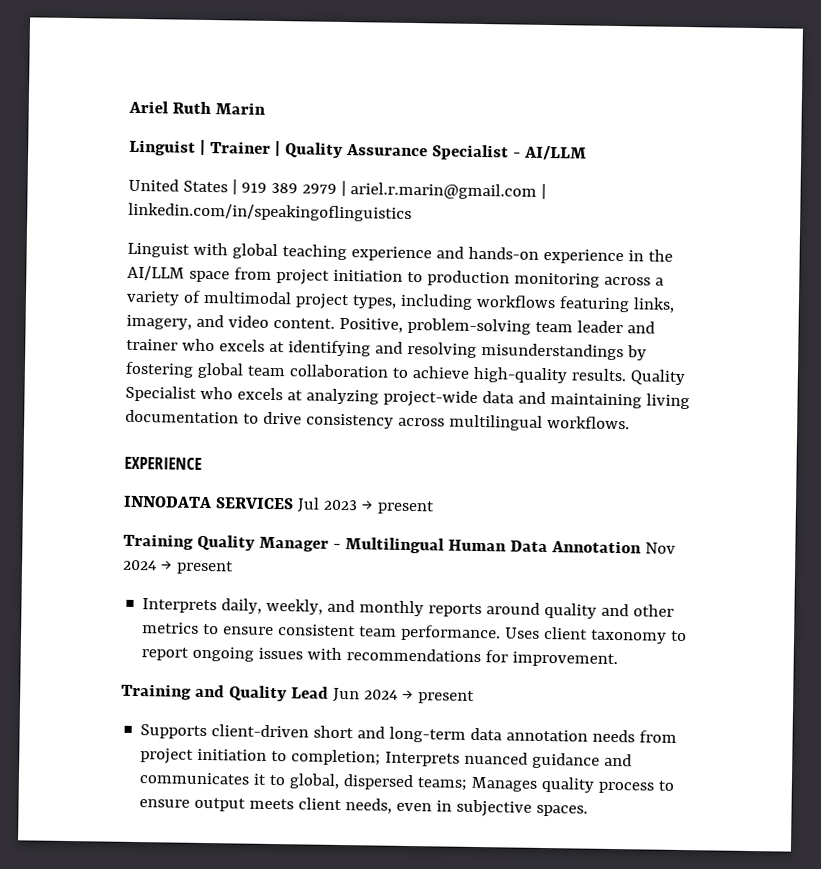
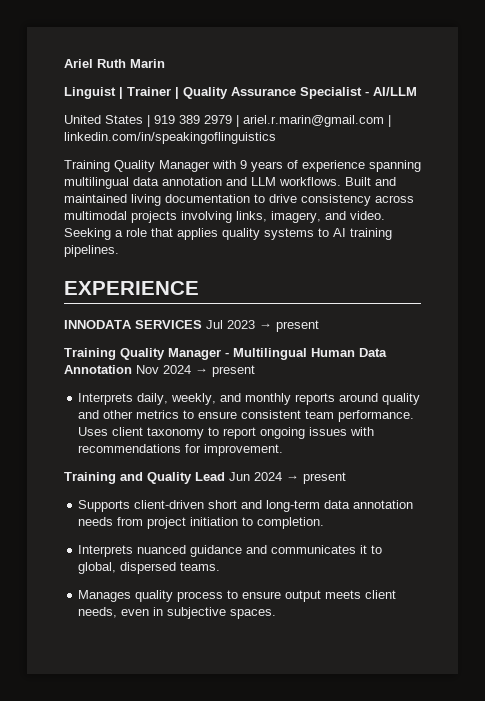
- Linguist with global teaching experience and hands-on experience in the AI/LLM space from project initiation to production monitoring across a variety of multimodal project types, including workflows featuring links, imagery, and video content. Positive, problem-solving team leader and trainer who excels at identifying and resolving misunderstandings by fostering global team collaboration to achieve high-quality results. Quality Specialist who excels at analyzing project-wide data and maintaining living documentation to drive consistency across multilingual workflows.
+ Training Quality Manager with 9 years of experience spanning multilingual data annotation and LLM workflows. Built and maintained living documentation to drive consistency across multimodal projects involving links, imagery, and video. Seeking a role that applies quality systems to AI training pipelines.
- Supports client-driven short and long-term data annotation needs from project initiation to completion; Interprets nuanced guidance and communicates it to global, dispersed teams; Manages quality process to ensure output meets client needs, even in subjective spaces.
+ Supports client-driven short and long-term data annotation needs from project initiation to completion.
+ Interprets nuanced guidance and communicates it to global, dispersed teams.
+ Manages quality process to ensure output meets client needs, even in subjective spaces.

